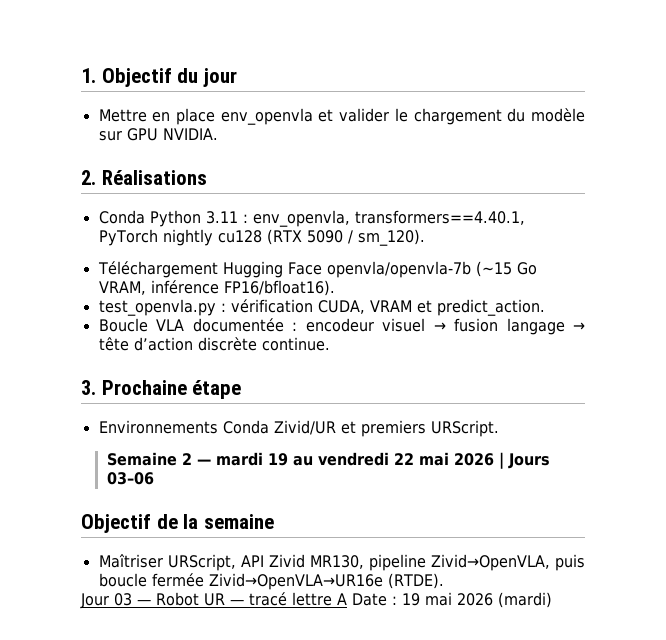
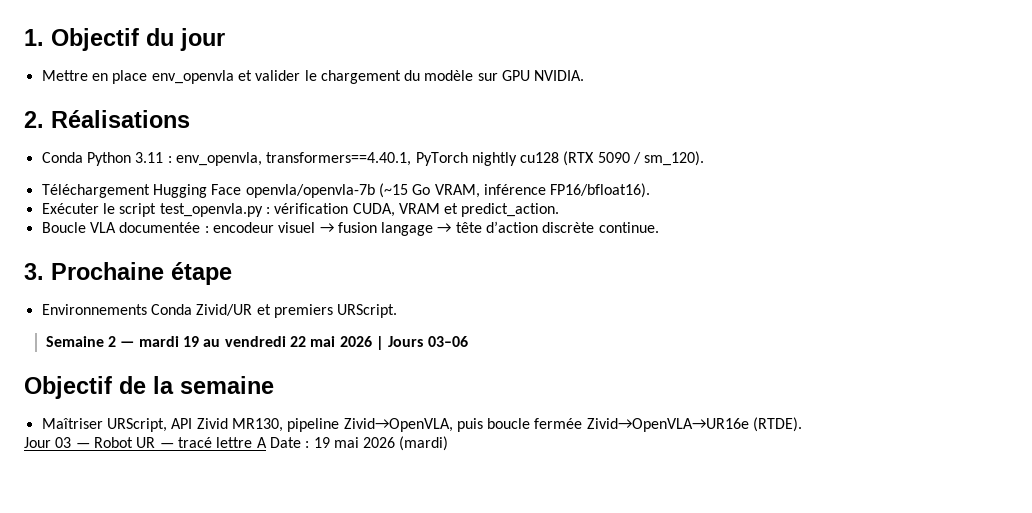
- test_openvla.py : vérification CUDA, VRAM et predict_action.
+ Exécuter le script test_openvla.py : vérification CUDA, VRAM et predict_action.

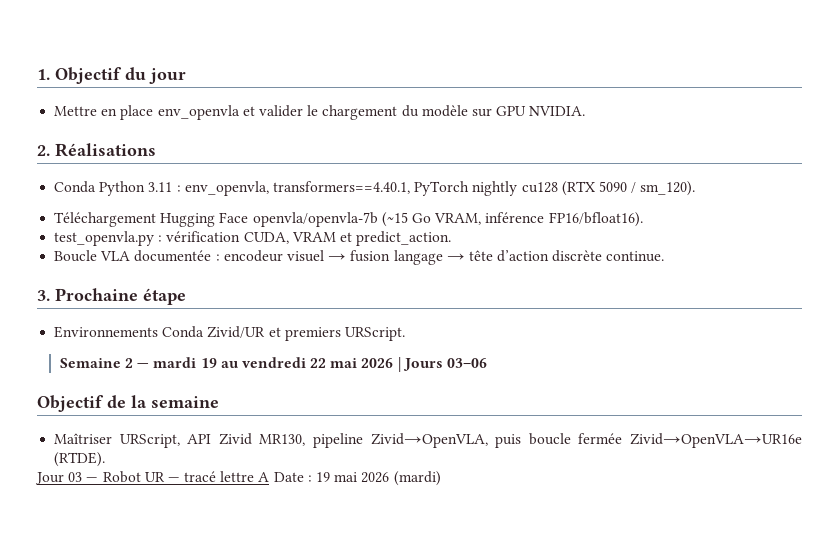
- Exécuter le script test_openvla.py : vérification CUDA, VRAM et predict_action.
+ test_openvla.py : vérification CUDA, VRAM et predict_action.

